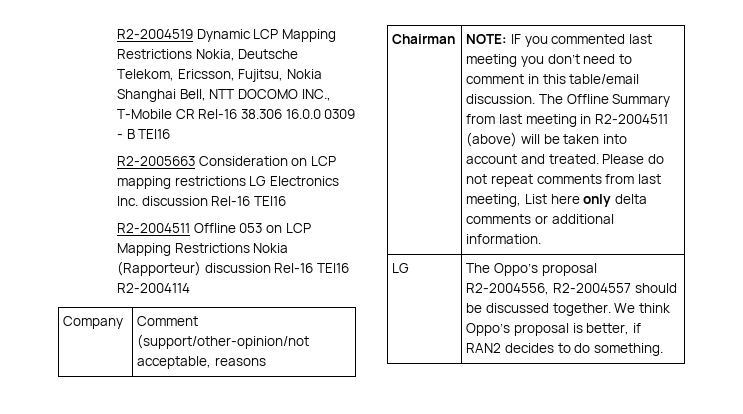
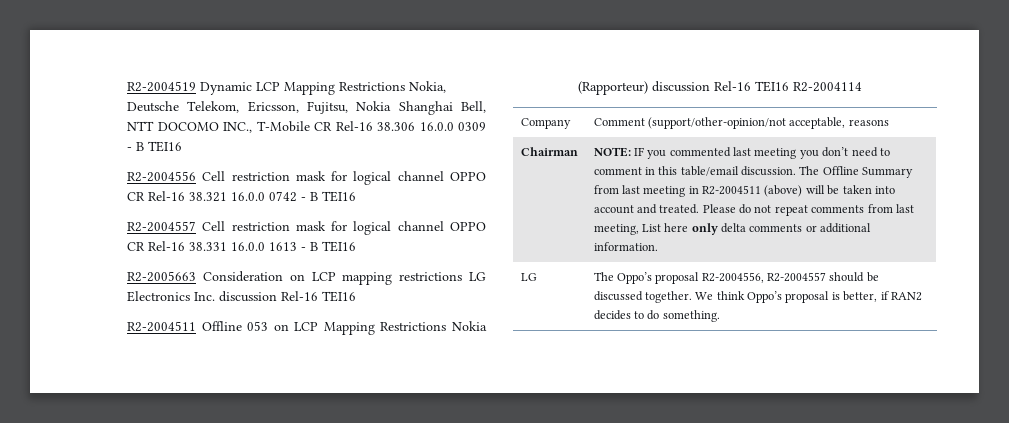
+ R2-2004556 Cell restriction mask for logical channel OPPO CR Rel-16 38.321 16.0.0 0742 - B TEI16
+ R2-2004557 Cell restriction mask for logical channel OPPO CR Rel-16 38.331 16.0.0 1613 - B TEI16

